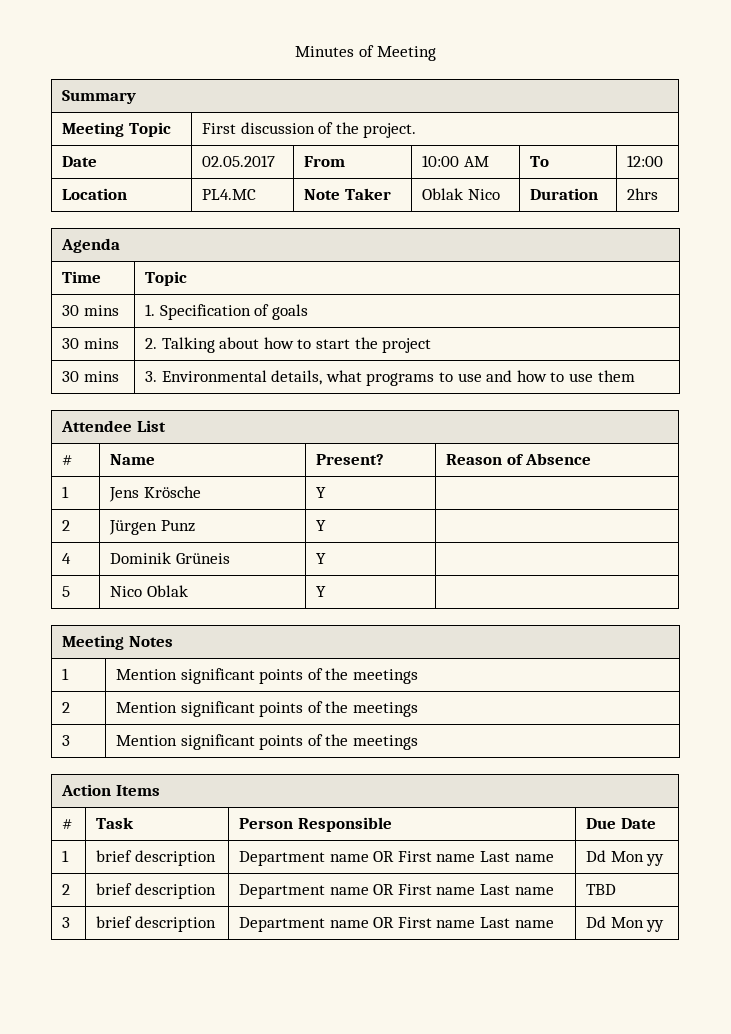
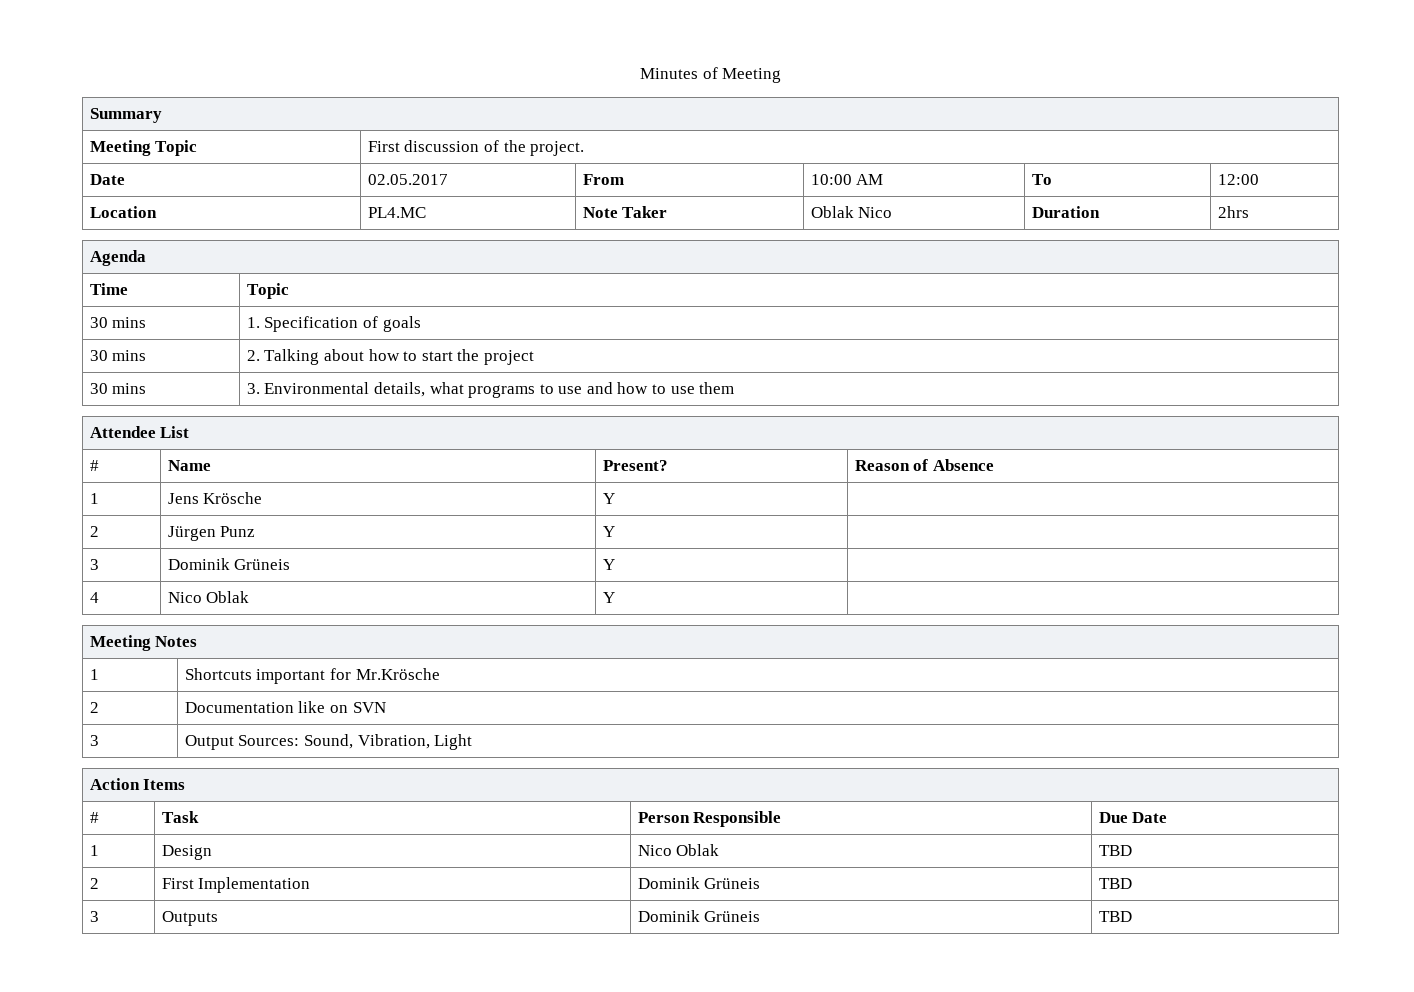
- 4 | Dominik Grüneis | Y |
+ 3 | Dominik Grüneis | Y |
- 5 | Nico Oblak | Y |
+ 4 | Nico Oblak | Y |
- 1 | Mention significant points of the meetings
- 2 | Mention significant points of the meetings
- 3 | Mention significant points of the meetings
+ 1 | Shortcuts important for Mr.Krösche
+ 2 | Documentation like on SVN
+ 3 | Output Sources: Sound, Vibration, Light
- 1 | brief description | Department name OR First name Last name | Dd Mon yy
- 2 | brief description | Department name OR First name Last name | TBD
- 3 | brief description | Department name OR First name Last name | Dd Mon yy
+ 1 | Design | Nico Oblak | TBD
+ 2 | First Implementation | Dominik Grüneis | TBD
+ 3 | Outputs | Dominik Grüneis | TBD

